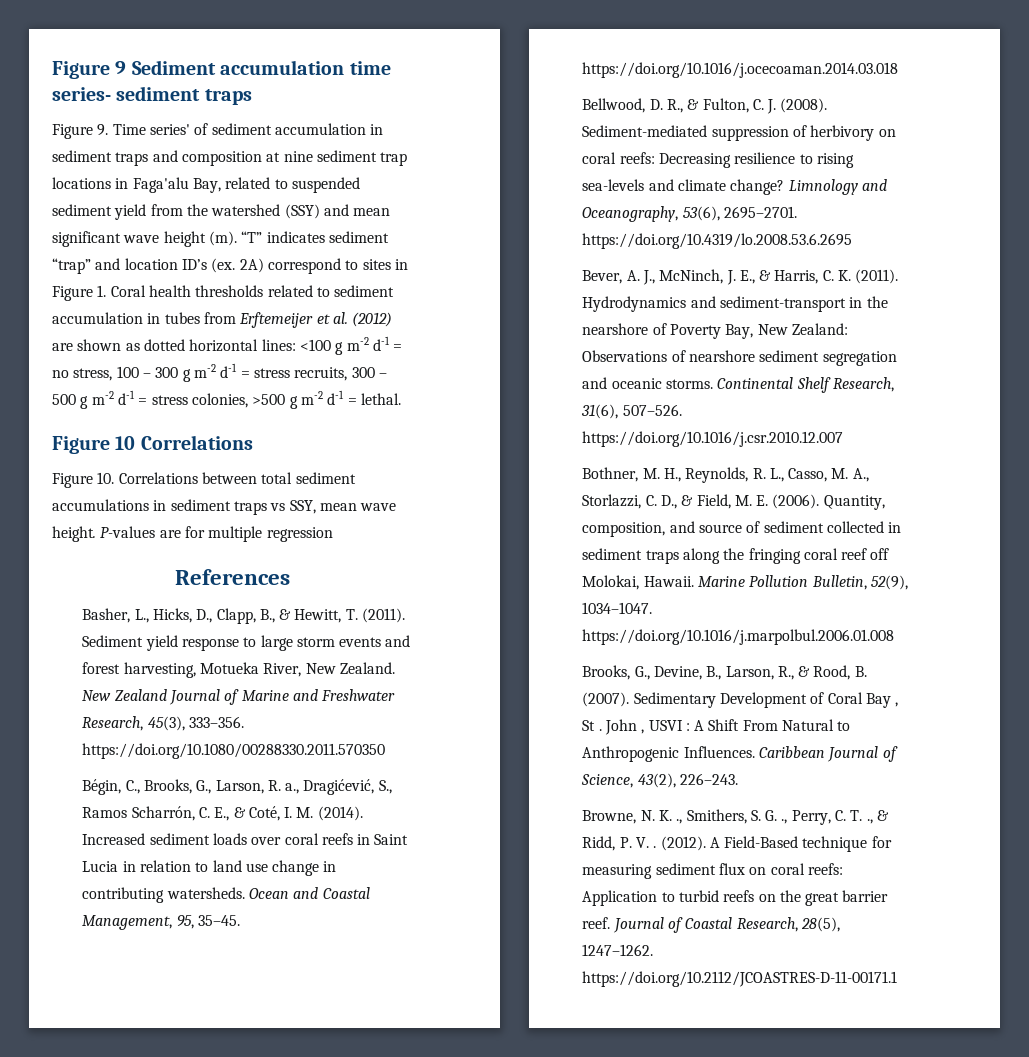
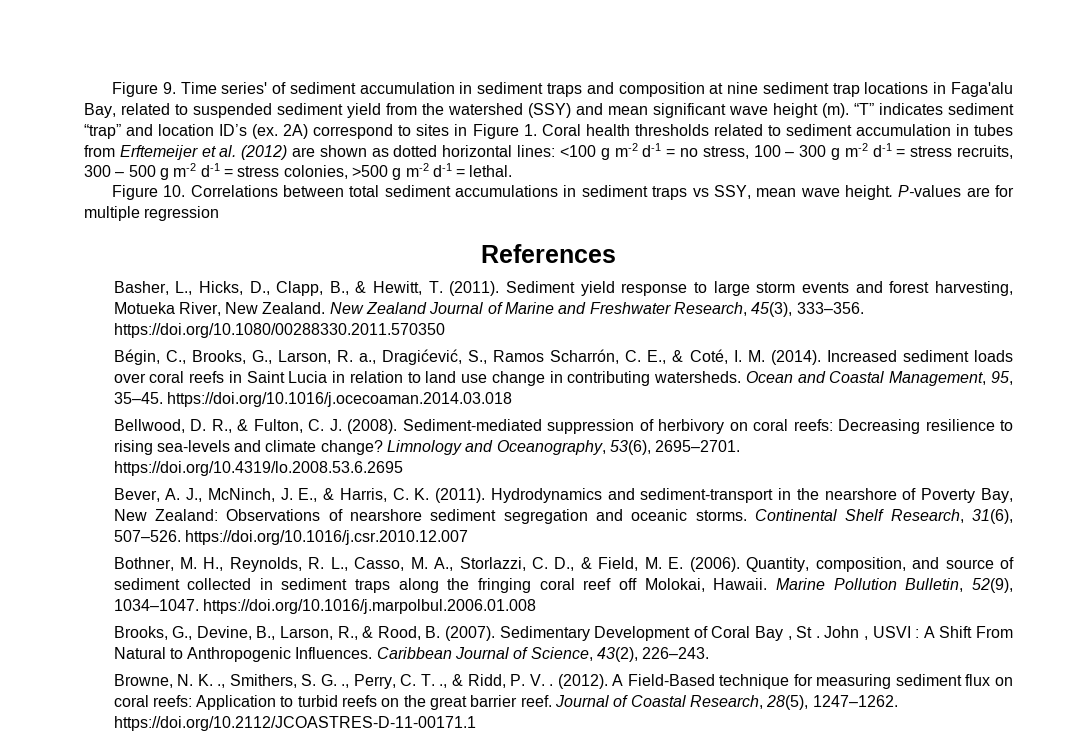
- Figure 9 Sediment accumulation time series- sediment traps
- Figure 10 Correlations

